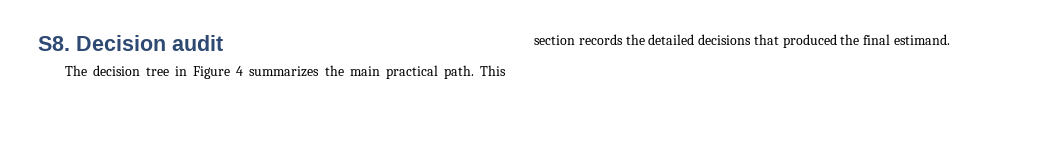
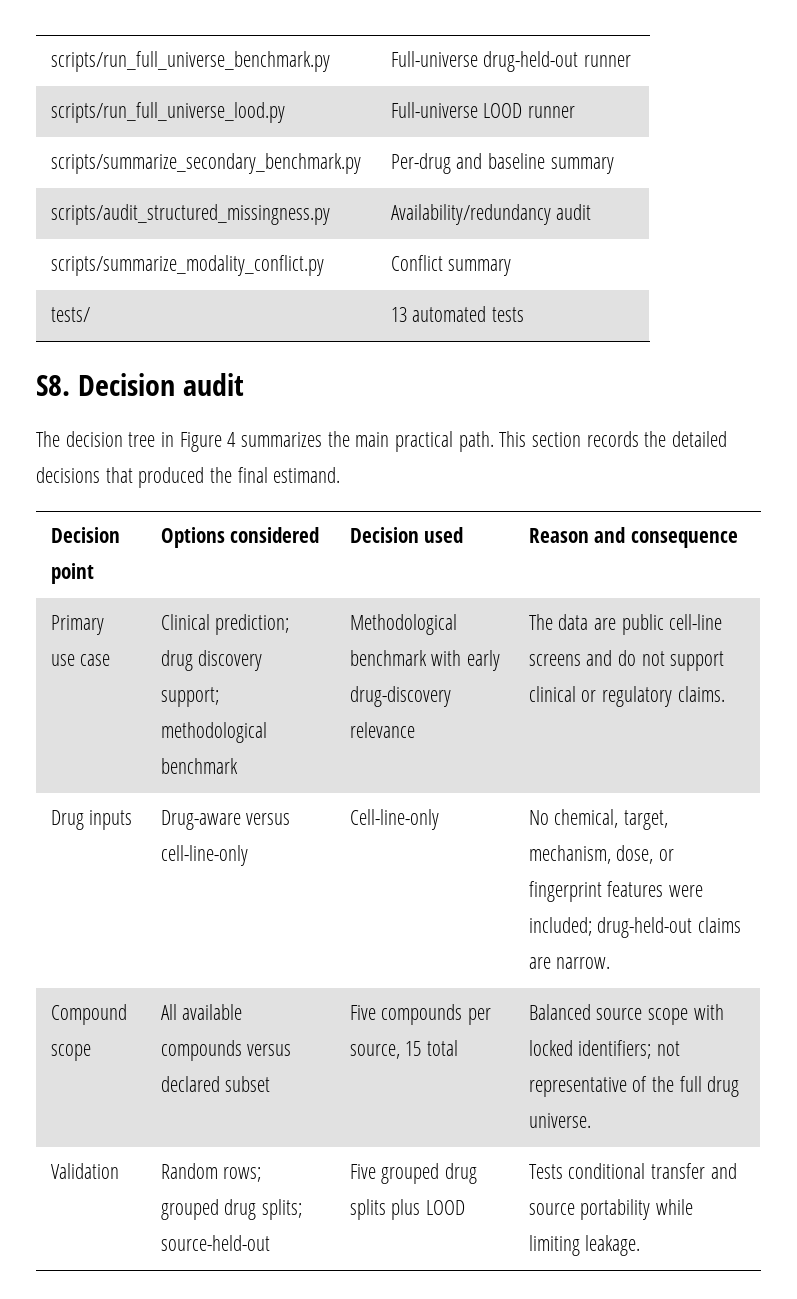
+ scripts/run_full_universe_benchmark.py | Full-universe drug-held-out runner
+ scripts/run_full_universe_lood.py | Full-universe LOOD runner
+ scripts/summarize_secondary_benchmark.py | Per-drug and baseline summary
+ scripts/audit_structured_missingness.py | Availability/redundancy audit
+ scripts/summarize_modality_conflict.py | Conflict summary
+ tests/ | 13 automated tests
+ Decision point | Options considered | Decision used | Reason and consequence
+ Primary use case | Clinical prediction; drug discovery support; methodological benchmark | Methodological benchmark with early drug-discovery relevance | The data are public cell-line screens and do not support clinical or regulatory claims.
+ Drug inputs | Drug-aware versus cell-line-only | Cell-line-only | No chemical, target, mechanism, dose, or fingerprint features were included; drug-held-out claims are narrow.
+ Compound scope | All available compounds versus declared subset | Five compounds per source, 15 total | Balanced source scope with locked identifiers; not representative of the full drug universe.
+ Validation | Random rows; grouped drug splits; source-held-out | Five grouped drug splits plus LOOD | Tests conditional transfer and source portability while limiting leakage.

